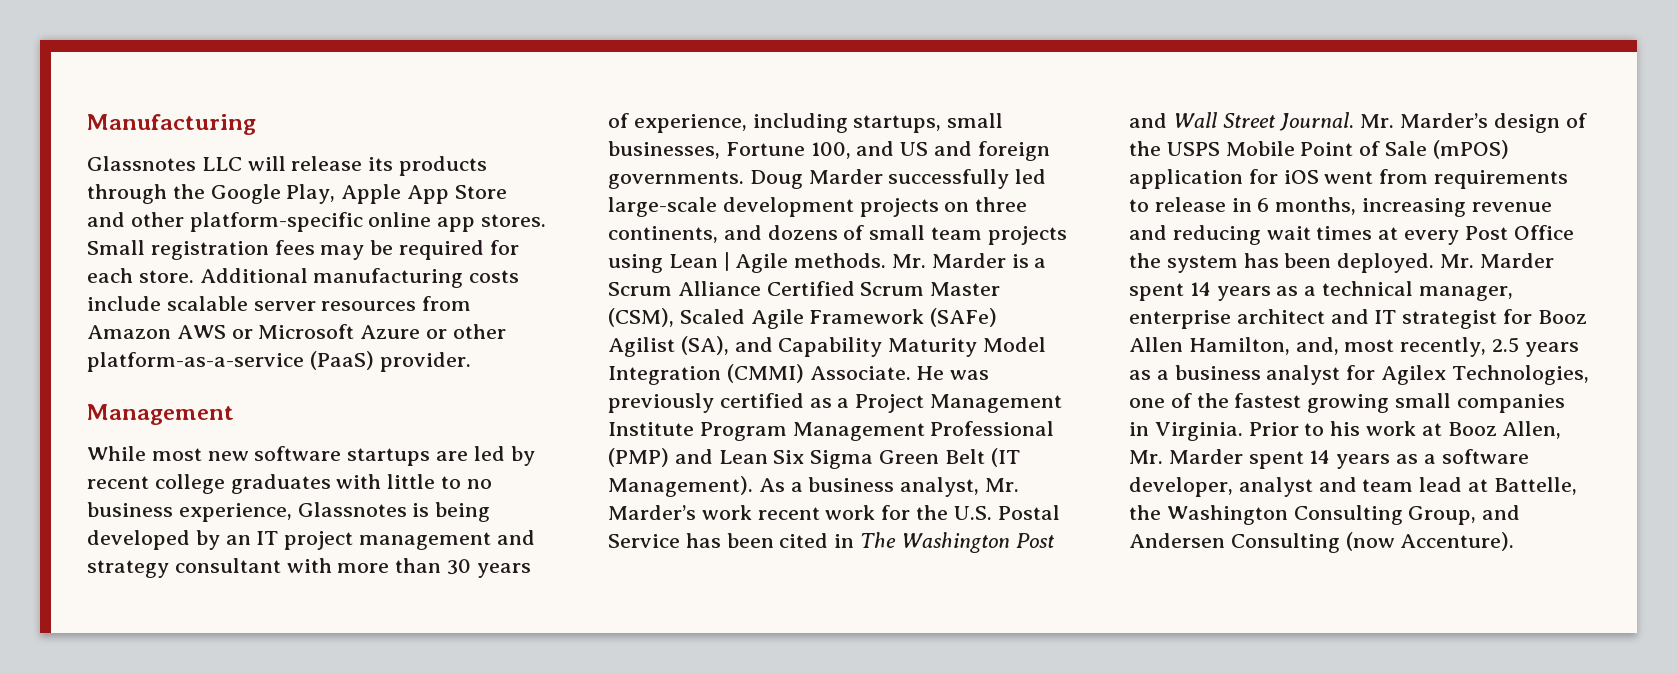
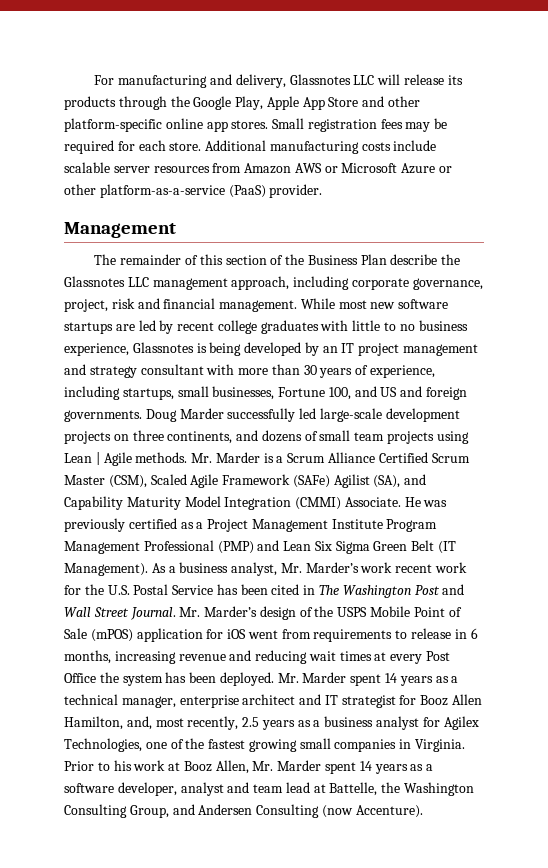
- Manufacturing
- Glassnotes LLC will release its products through the Google Play, Apple App Store and other platform-specific online app stores.
+ For manufacturing and delivery, Glassnotes LLC will release its products through the Google Play, Apple App Store and other platform-specific online app stores.
+ The remainder of this section of the Business Plan describe the Glassnotes LLC management approach, including corporate governance, project, risk and financial management.

